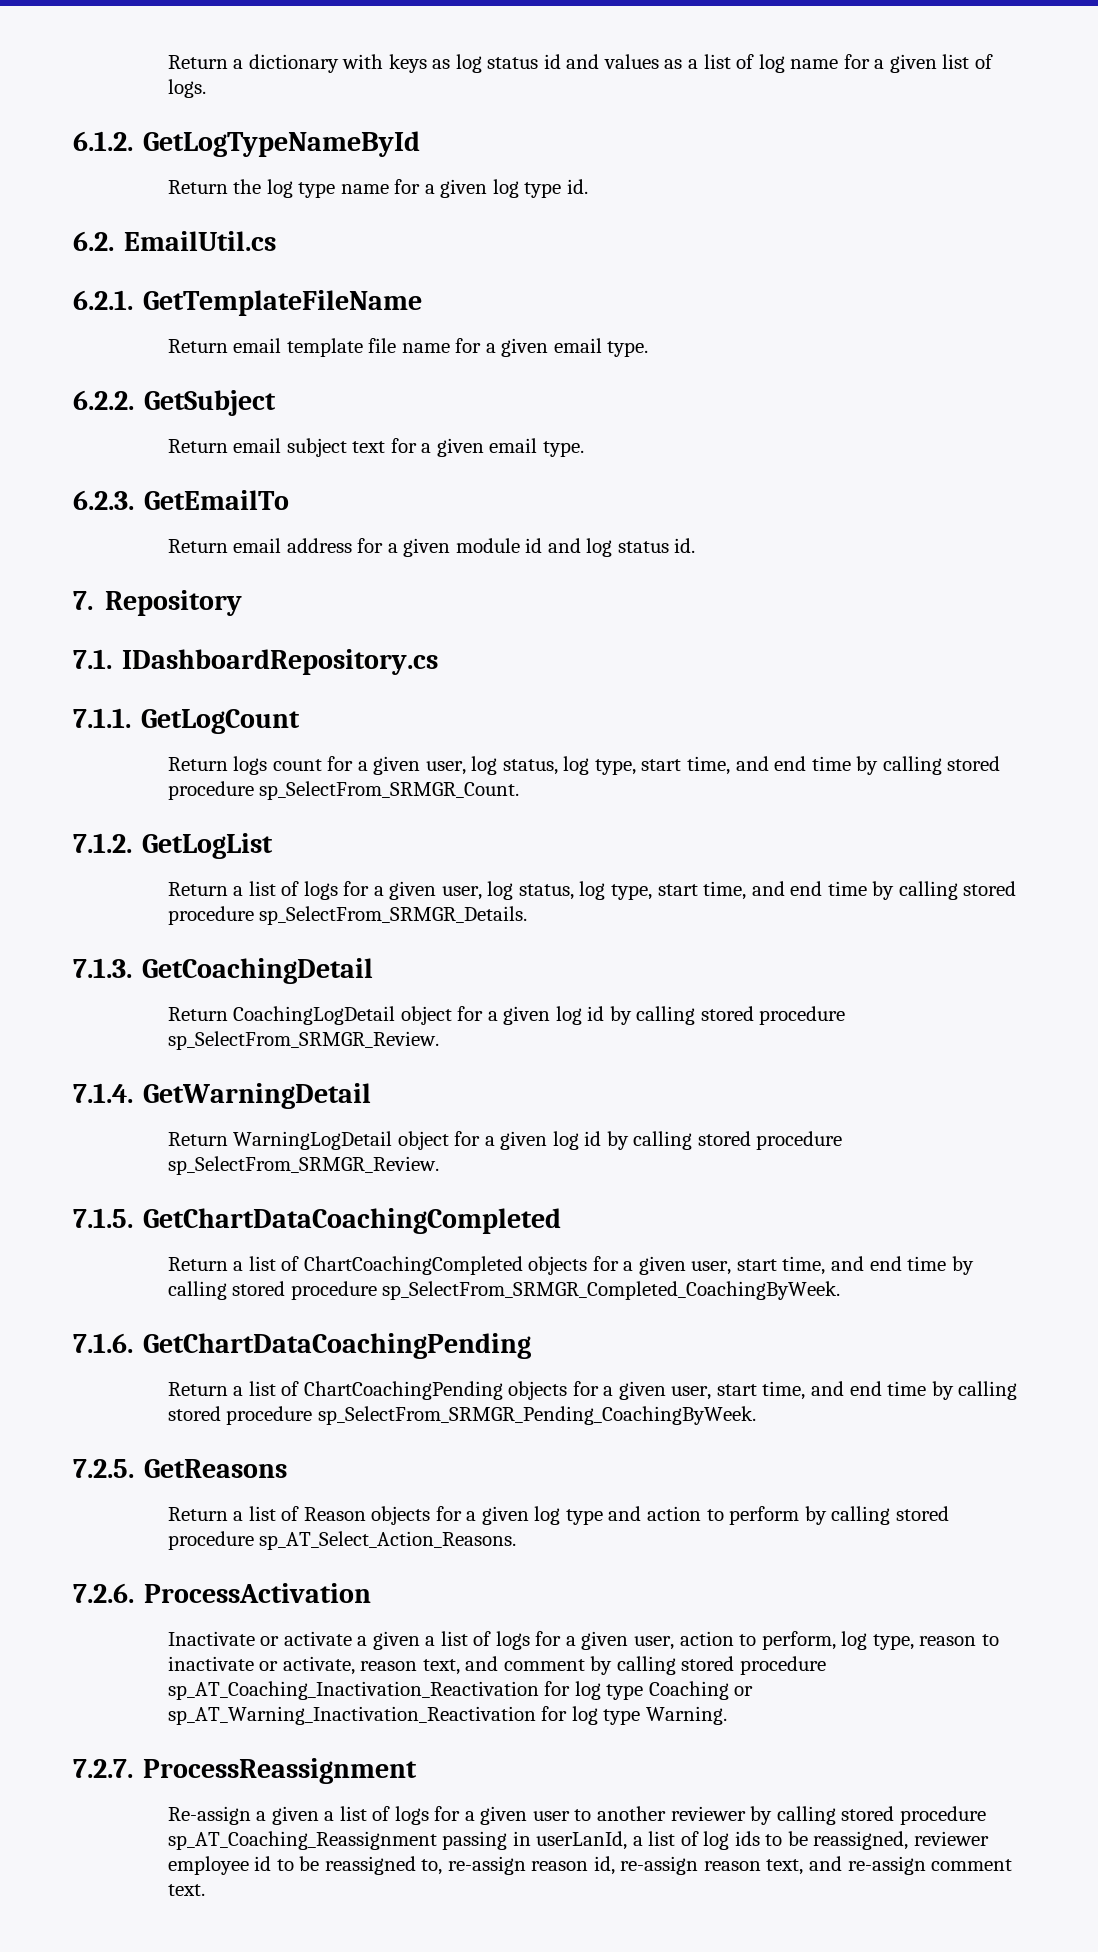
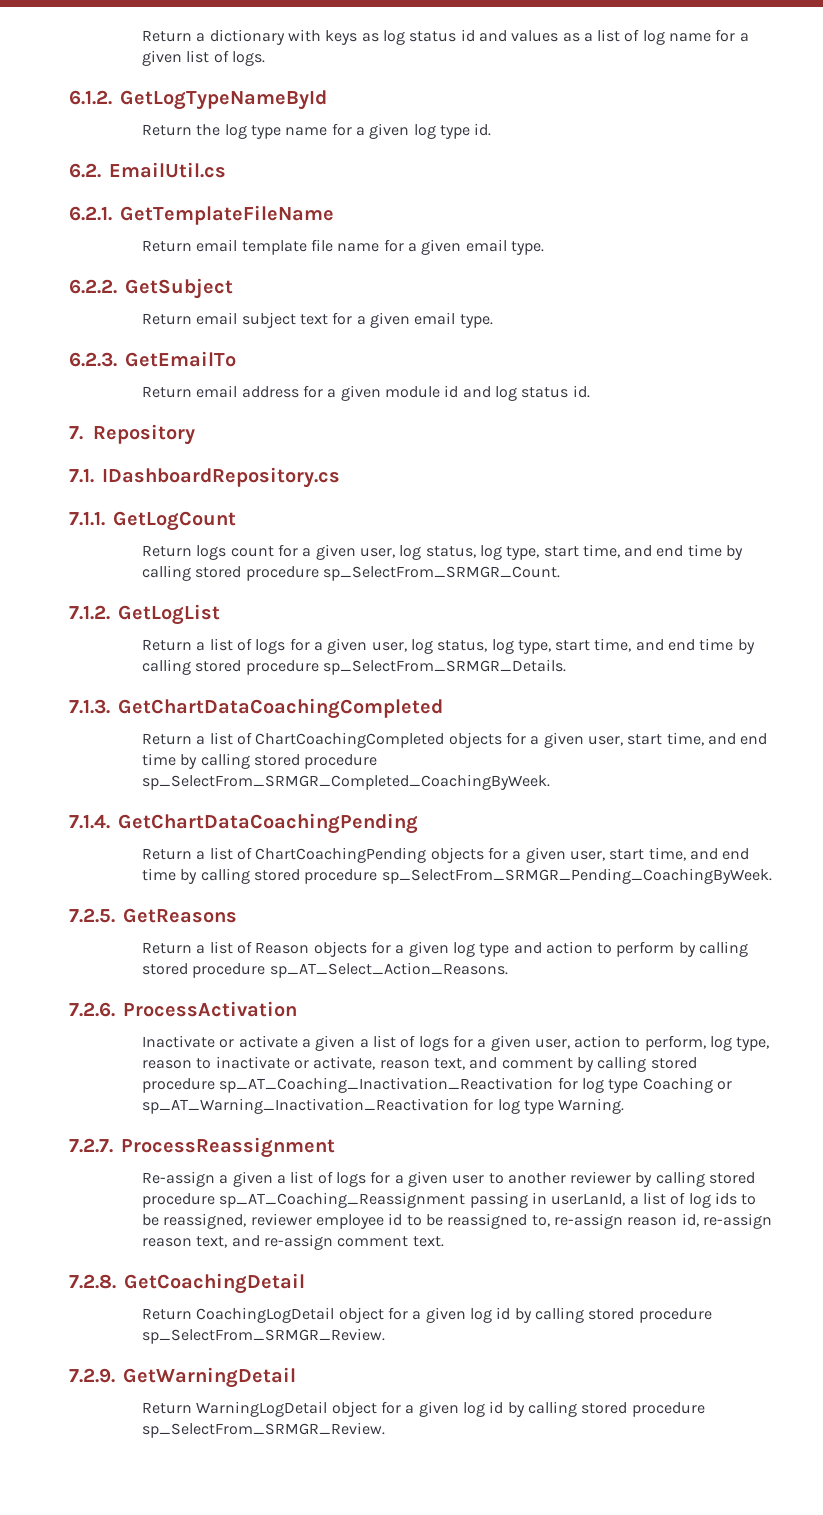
- 7.1.3. GetCoachingDetail
- Return CoachingLogDetail object for a given log id by calling stored procedure sp_SelectFrom_SRMGR_Review.
- 7.1.4. GetWarningDetail
- Return WarningLogDetail object for a given log id by calling stored procedure sp_SelectFrom_SRMGR_Review.
- 7.1.5. GetChartDataCoachingCompleted
+ 7.1.3. GetChartDataCoachingCompleted
- 7.1.6. GetChartDataCoachingPending
+ 7.1.4. GetChartDataCoachingPending
+ 7.2.8. GetCoachingDetail
+ Return CoachingLogDetail object for a given log id by calling stored procedure sp_SelectFrom_SRMGR_Review.
+ 7.2.9. GetWarningDetail
+ Return WarningLogDetail object for a given log id by calling stored procedure sp_SelectFrom_SRMGR_Review.

